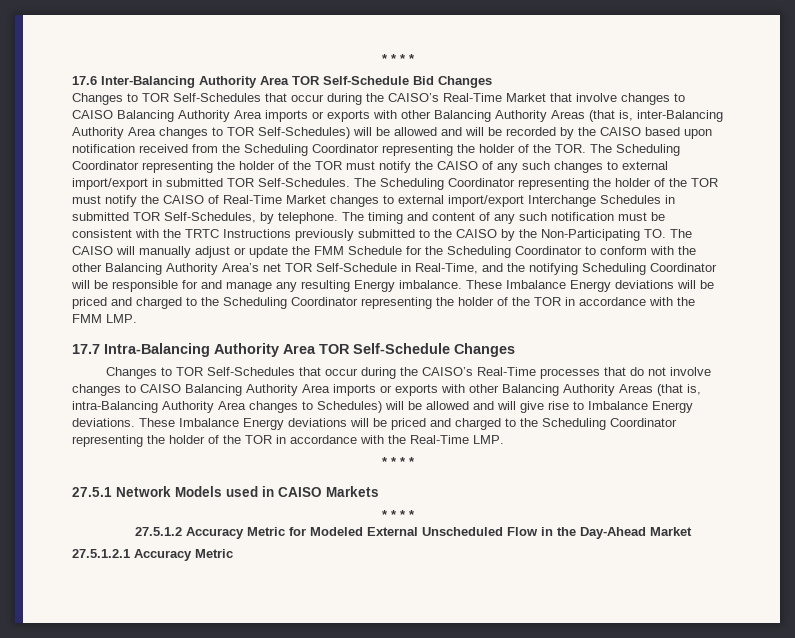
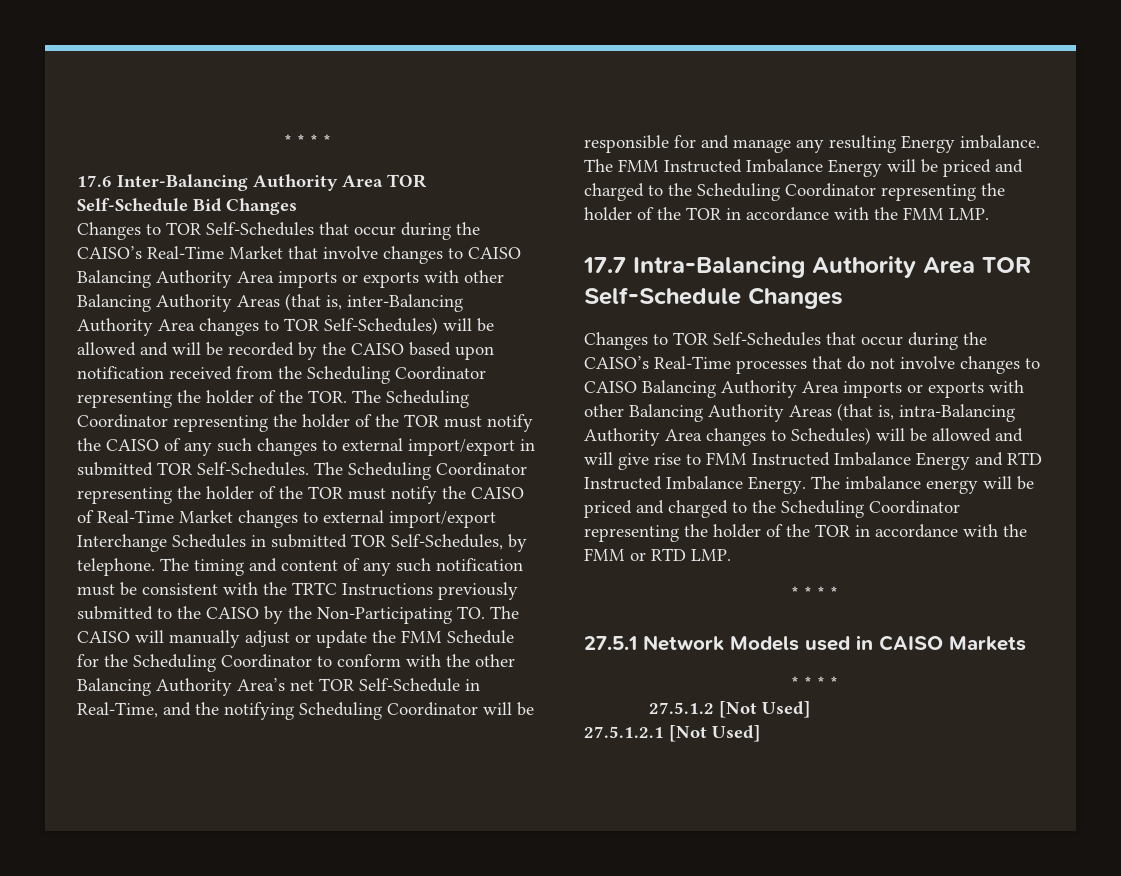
- These Imbalance Energy deviations will be priced and charged to the Scheduling Coordinator representing the holder of the TOR in accordance with the FMM LMP.
+ The FMM Instructed Imbalance Energy will be priced and charged to the Scheduling Coordinator representing the holder of the TOR in accordance with the FMM LMP.
- Changes to TOR Self-Schedules that occur during the CAISO’s Real-Time processes that do not involve changes to CAISO Balancing Authority Area imports or exports with other Balancing Authority Areas (that is, intra-Balancing Authority Area changes to Schedules) will be allowed and will give rise to Imbalance Energy deviations. These Imbalance Energy deviations will be priced and charged to the Scheduling Coordinator representing the holder of the TOR in accordance with the Real-Time LMP.
+ Changes to TOR Self-Schedules that occur during the CAISO’s Real-Time processes that do not involve changes to CAISO Balancing Authority Area imports or exports with other Balancing Authority Areas (that is, intra-Balancing Authority Area changes to Schedules) will be allowed and will give rise to FMM Instructed Imbalance Energy and RTD Instructed Imbalance Energy. The imbalance energy will be priced and charged to the Scheduling Coordinator representing the holder of the TOR in accordance with the FMM or RTD LMP.
- 27.5.1.2 Accuracy Metric for Modeled External Unscheduled Flow in the Day-Ahead Market
+ 27.5.1.2 [Not Used]
- 27.5.1.2.1 Accuracy Metric
+ 27.5.1.2.1 [Not Used]

